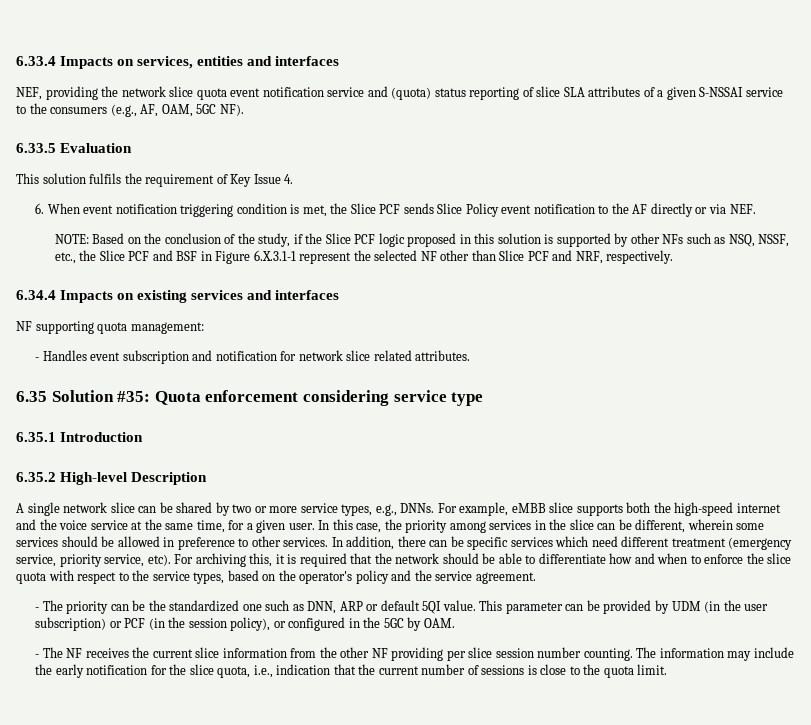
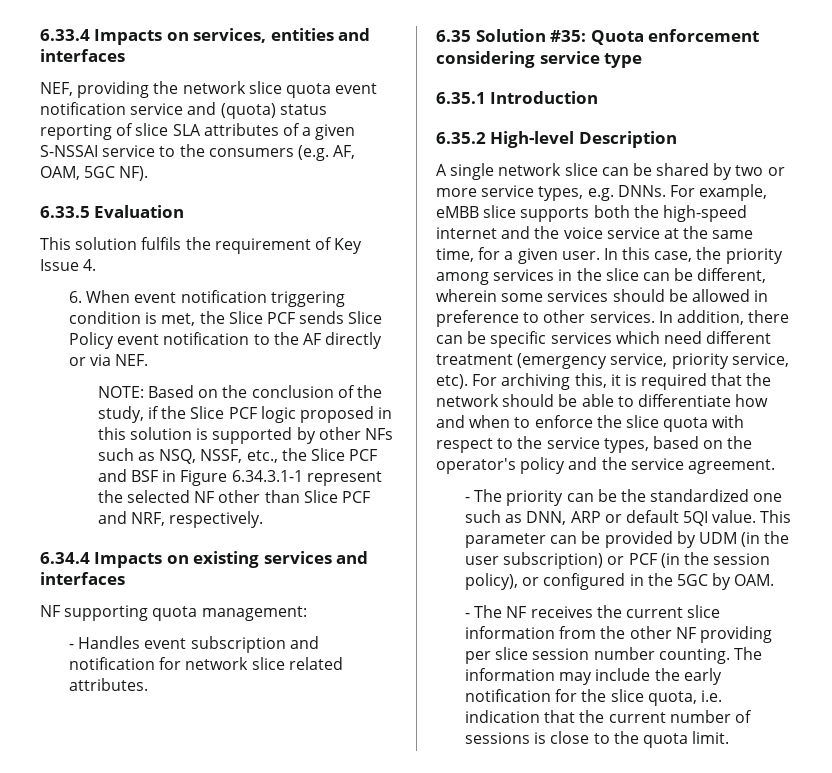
- NEF, providing the network slice quota event notification service and (quota) status reporting of slice SLA attributes of a given S-NSSAI service to the consumers (e.g., AF, OAM, 5GC NF).
+ NEF, providing the network slice quota event notification service and (quota) status reporting of slice SLA attributes of a given S-NSSAI service to the consumers (e.g. AF, OAM, 5GC NF).
- NOTE: Based on the conclusion of the study, if the Slice PCF logic proposed in this solution is supported by other NFs such as NSQ, NSSF, etc., the Slice PCF and BSF in Figure 6.X.3.1-1 represent the selected NF other than Slice PCF and NRF, respectively.
+ NOTE: Based on the conclusion of the study, if the Slice PCF logic proposed in this solution is supported by other NFs such as NSQ, NSSF, etc., the Slice PCF and BSF in Figure 6.34.3.1-1 represent the selected NF other than Slice PCF and NRF, respectively.
- A single network slice can be shared by two or more service types, e.g., DNNs.
+ A single network slice can be shared by two or more service types, e.g. DNNs.
- The information may include the early notification for the slice quota, i.e., indication that the current number of sessions is close to the quota limit.
+ The information may include the early notification for the slice quota, i.e. indication that the current number of sessions is close to the quota limit.

